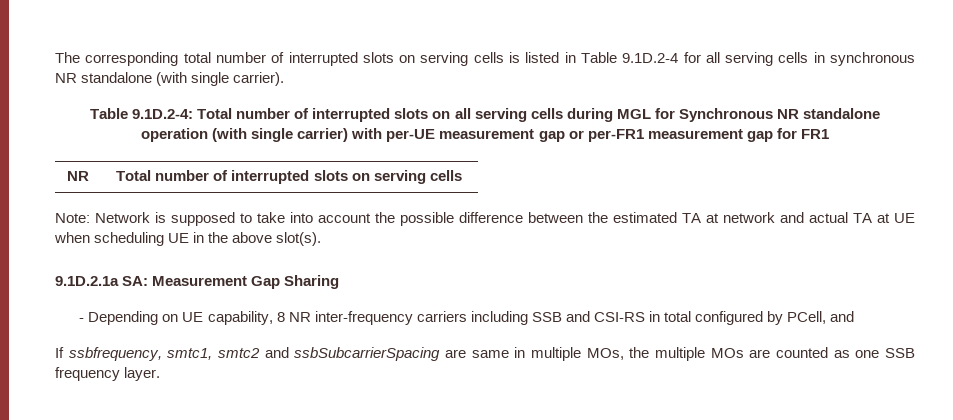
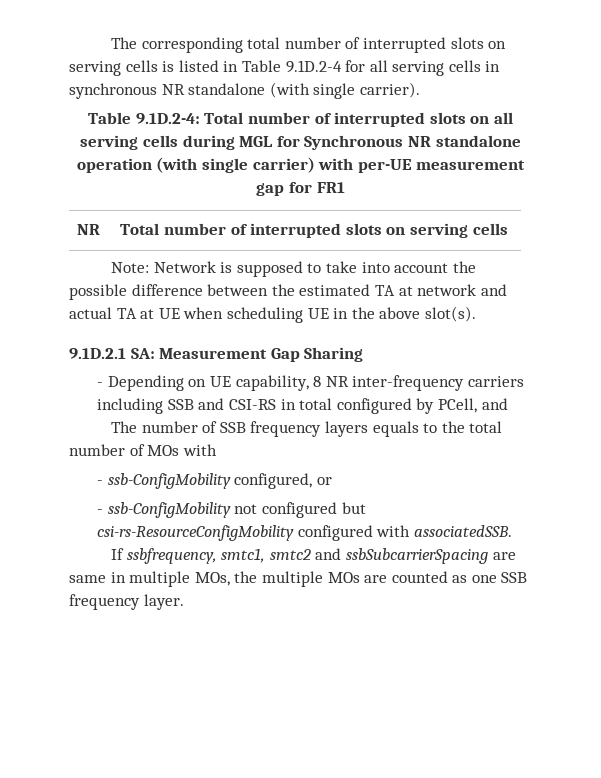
- Table 9.1D.2-4: Total number of interrupted slots on all serving cells during MGL for Synchronous NR standalone operation (with single carrier) with per-UE measurement gap or per-FR1 measurement gap for FR1
+ Table 9.1D.2-4: Total number of interrupted slots on all serving cells during MGL for Synchronous NR standalone operation (with single carrier) with per-UE measurement gap for FR1
- 9.1D.2.1a SA: Measurement Gap Sharing
+ 9.1D.2.1 SA: Measurement Gap Sharing
+ The number of SSB frequency layers equals to the total number of MOs with
+ - ssb-ConfigMobility configured, or
+ - ssb-ConfigMobility not configured but csi-rs-ResourceConfigMobility configured with associatedSSB.

